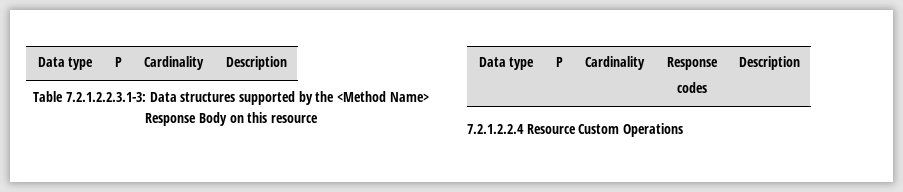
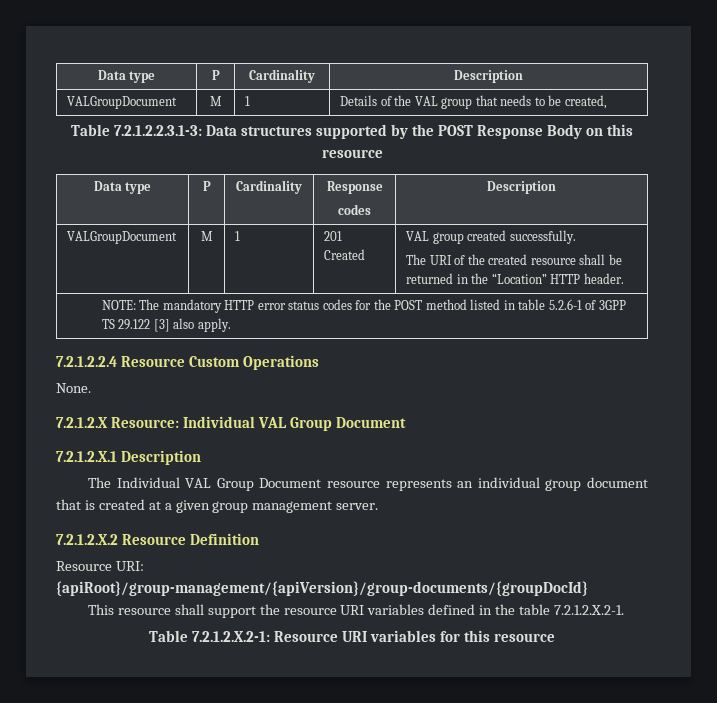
+ VALGroupDocument | M | 1 | Details of the VAL group that needs to be created,
- Table 7.2.1.2.2.3.1-3: Data structures supported by the <Method Name> Response Body on this resource
+ Table 7.2.1.2.2.3.1-3: Data structures supported by the POST Response Body on this resource
+ VALGroupDocument | M | 1 | 201 Created | VAL group created successfully.
+ The URI of the created resource shall be returned in the “Location” HTTP header.
+ NOTE: The mandatory HTTP error status codes for the POST method listed in table 5.2.6-1 of 3GPP TS 29.122 [3] also apply.
  7.2.1.2.2.4 Resource Custom Operations
+ None.
+ 7.2.1.2.X Resource: Individual VAL Group Document
+ 7.2.1.2.X.1 Description
+ The Individual VAL Group Document resource represents an individual group document that is created at a given group management server.
+ 7.2.1.2.X.2 Resource Definition
+ Resource URI: {apiRoot}/group-management/{apiVersion}/group-documents/{groupDocId}
+ This resource shall support the resource URI variables defined in the table 7.2.1.2.X.2-1.
+ Table 7.2.1.2.X.2-1: Resource URI variables for this resource

